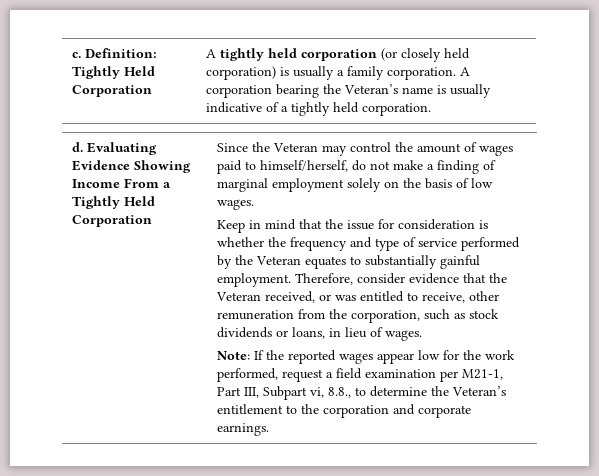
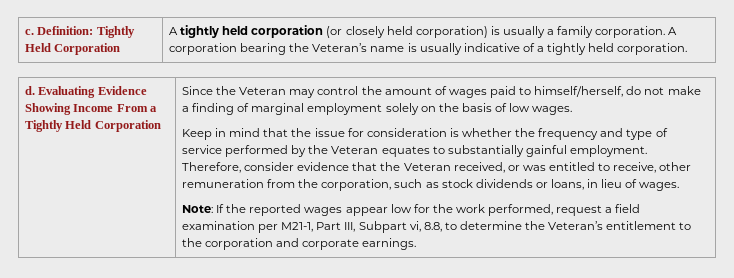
- Note: If the reported wages appear low for the work performed, request a field examination per M21-1, Part III, Subpart vi, 8.8., to determine the Veteran’s entitlement to the corporation and corporate earnings.
+ Note: If the reported wages appear low for the work performed, request a field examination per M21-1, Part III, Subpart vi, 8.8, to determine the Veteran’s entitlement to the corporation and corporate earnings.

